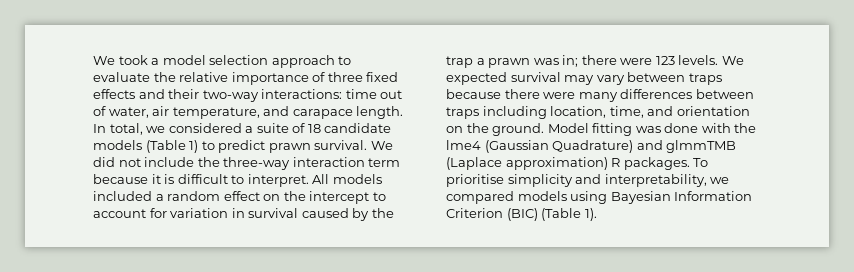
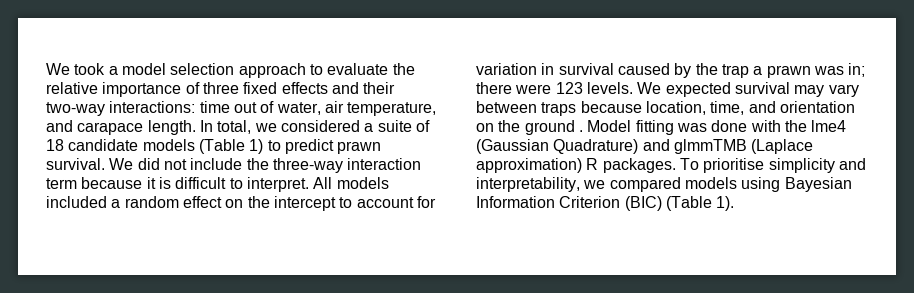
- We expected survival may vary between traps because there were many differences between traps including location, time, and orientation on the ground.
+ We expected survival may vary between traps because location, time, and orientation on the ground .

